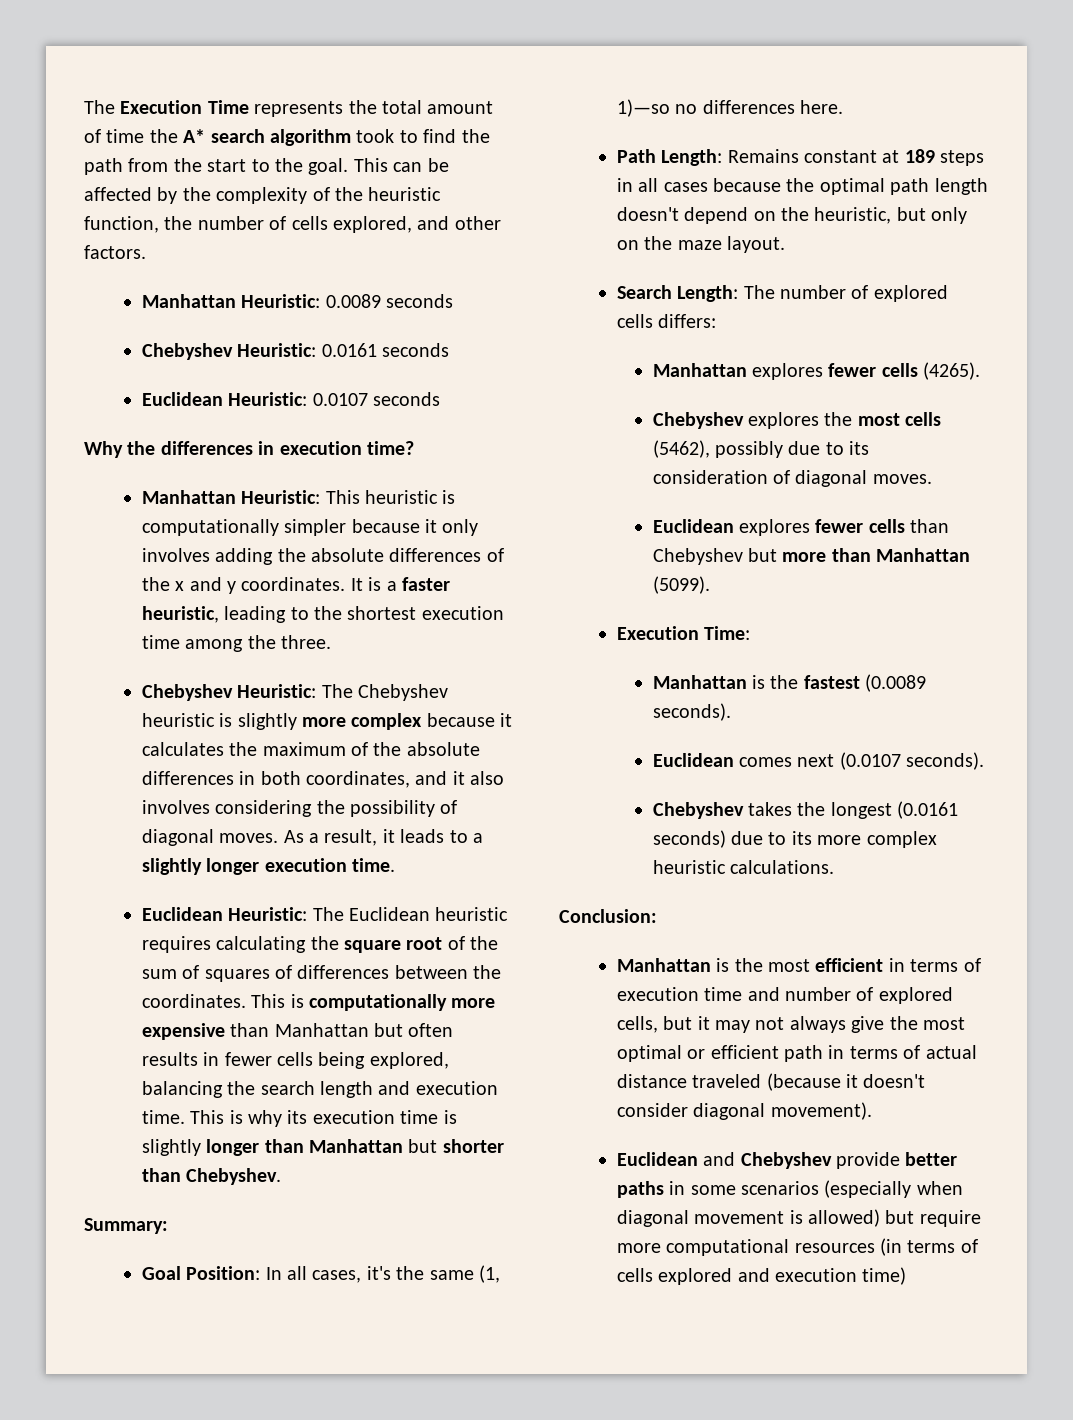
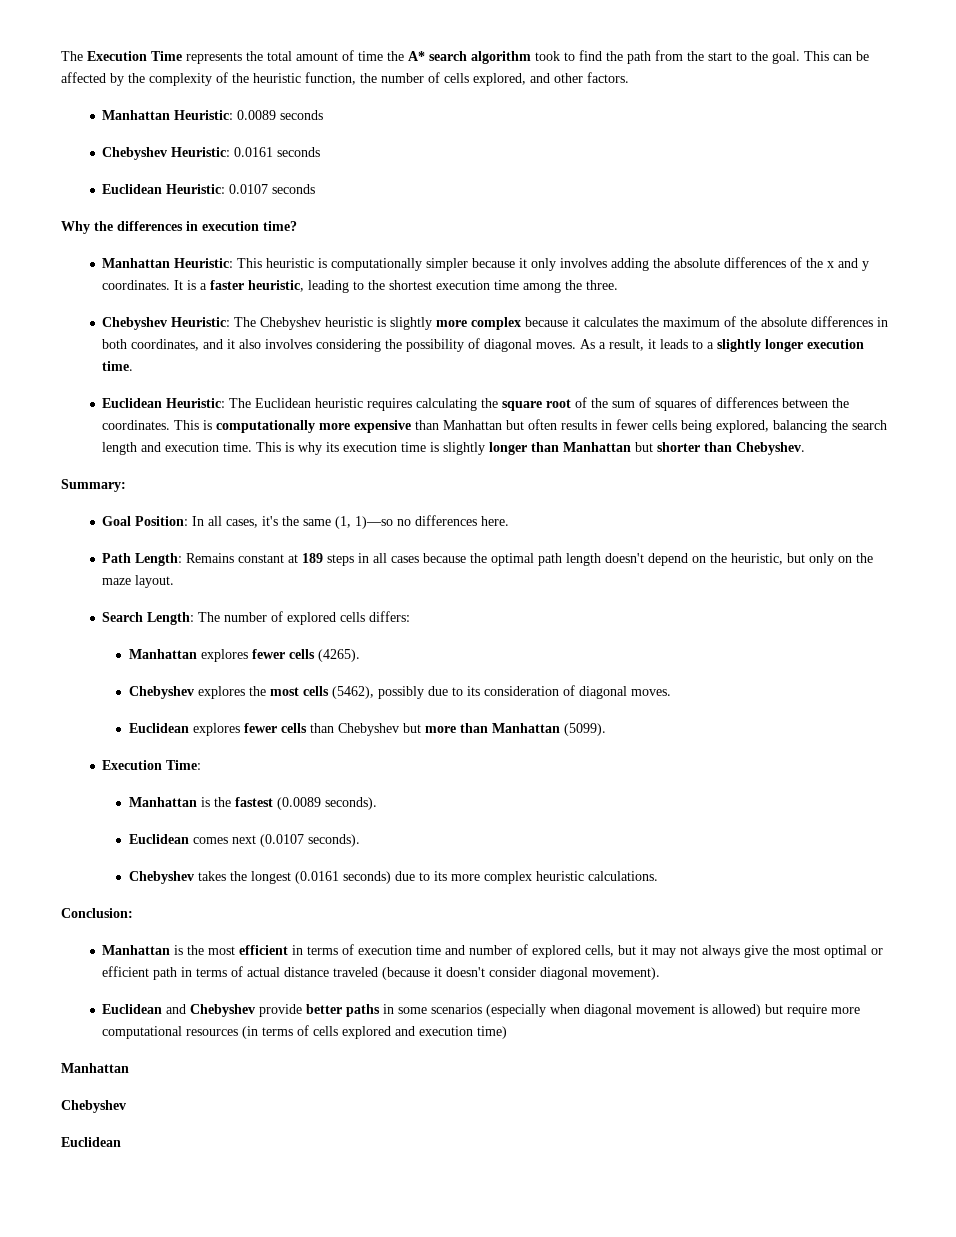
  Euclidean and Chebyshev provide better paths in some scenarios (especially when diagonal movement is allowed) but require more computational resources (in terms of cells explored and execution time)
+ Manhattan
+ Chebyshev
+ Euclidean

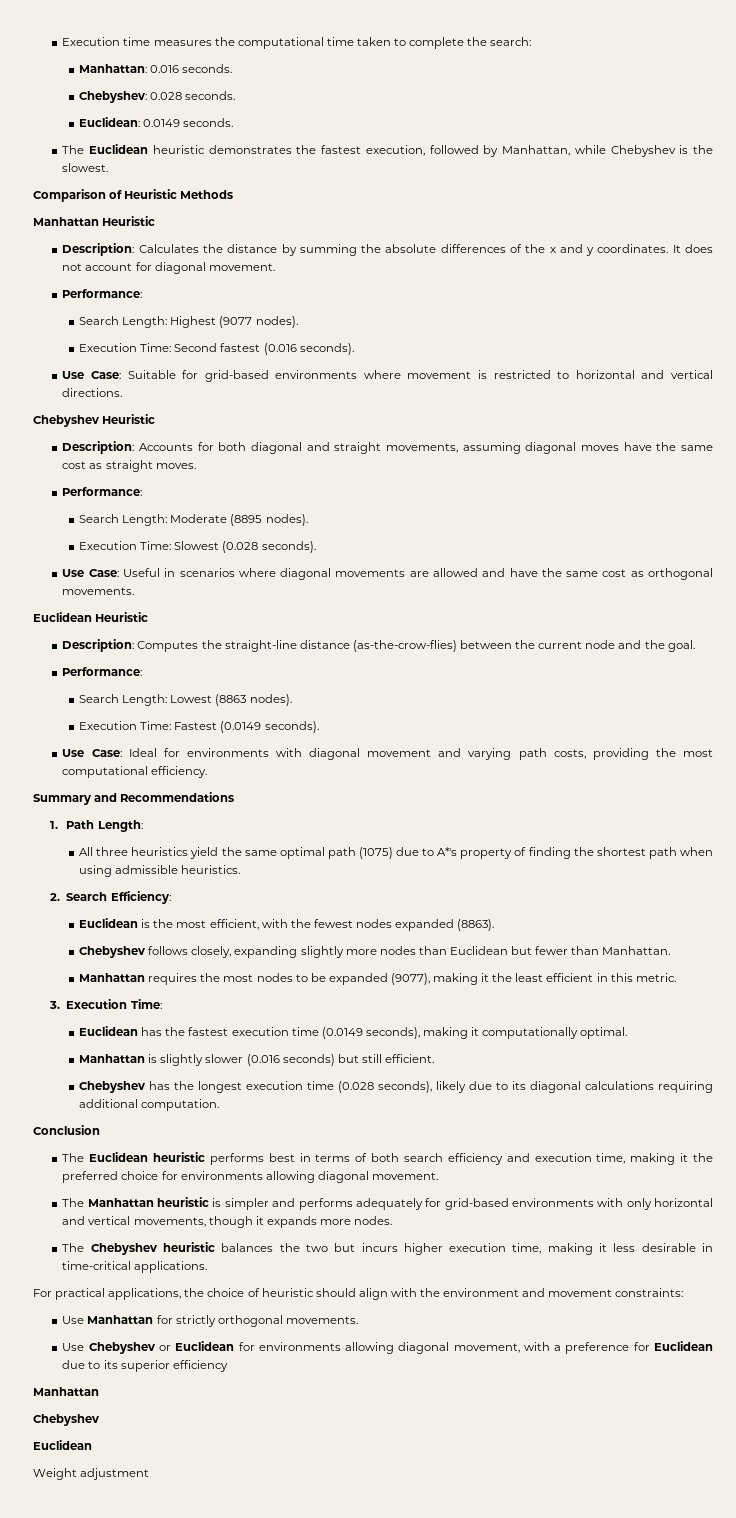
- The Execution Time represents the total amount of time the A* search algorithm took to find the path from the start to the goal. This can be affected by the complexity of the heuristic function, the number of cells explored, and other factors.
- Manhattan Heuristic: 0.0089 seconds
- Chebyshev Heuristic: 0.0161 seconds
- Euclidean Heuristic: 0.0107 seconds
- Why the differences in execution time?
- Manhattan Heuristic: This heuristic is computationally simpler because it only involves adding the absolute differences of the x and y coordinates.
+ Execution time measures the computational time taken to complete the search:
+ Manhattan: 0.016 seconds.
+ Chebyshev: 0.028 seconds.
+ Euclidean: 0.0149 seconds.
+ The Euclidean heuristic demonstrates the fastest execution, followed by Manhattan, while Chebyshev is the slowest.
+ Comparison of Heuristic Methods
+ Manhattan Heuristic
+ Description: Calculates the distance by summing the absolute differences of the x and y coordinates.
- It is a faster heuristic, leading to the shortest execution time among the three.
- Chebyshev Heuristic: The Chebyshev heuristic is slightly more complex because it calculates the maximum of the absolute differences in both coordinates, and it also involves considering the possibility of diagonal moves. As a result, it leads to a slightly longer execution time.
- Euclidean Heuristic: The Euclidean heuristic requires calculating the square root of the sum of squares of differences between the coordinates. This is computationally more expensive than Manhattan but often results in fewer cells being explored, balancing the search length and execution time. This is why its execution time is slightly longer than Manhattan but shorter than Chebyshev.
- Summary:
- Goal Position: In all cases, it's the same (1, 1)—so no differences here.
- Path Length: Remains constant at 189 steps in all cases because the optimal path length doesn't depend on the heuristic, but only on the maze layout.
- Search Length: The number of explored cells differs:
- Manhattan explores fewer cells (4265).
- Chebyshev explores the most cells (5462), possibly due to its consideration of diagonal moves.
- Euclidean explores fewer cells than Chebyshev but more than Manhattan (5099).
- Execution Time:
- Manhattan is the fastest (0.0089 seconds).
- Euclidean comes next (0.0107 seconds).
- Chebyshev takes the longest (0.0161 seconds) due to its more complex heuristic calculations.
- Conclusion:
- Manhattan is the most efficient in terms of execution time and number of explored cells, but it may not always give the most optimal or efficient path in terms of actual distance traveled (because it doesn't consider diagonal movement).
- Euclidean and Chebyshev provide better paths in some scenarios (especially when diagonal movement is allowed) but require more computational resources (in terms of cells explored and execution time)
+ It does not account for diagonal movement.
+ Performance:
+ Search Length: Highest (9077 nodes).
+ Execution Time: Second fastest (0.016 seconds).
+ Use Case: Suitable for grid-based environments where movement is restricted to horizontal and vertical directions.
+ Chebyshev Heuristic
+ Description: Accounts for both diagonal and straight movements, assuming diagonal moves have the same cost as straight moves.
+ Performance:
+ Search Length: Moderate (8895 nodes).
+ Execution Time: Slowest (0.028 seconds).
+ Use Case: Useful in scenarios where diagonal movements are allowed and have the same cost as orthogonal movements.
+ Euclidean Heuristic
+ Description: Computes the straight-line distance (as-the-crow-flies) between the current node and the goal.
+ Performance:
+ Search Length: Lowest (8863 nodes).
+ Execution Time: Fastest (0.0149 seconds).
+ Use Case: Ideal for environments with diagonal movement and varying path costs, providing the most computational efficiency.
+ Summary and Recommendations
+ 1. Path Length:
+ All three heuristics yield the same optimal path (1075) due to A*'s property of finding the shortest path when using admissible heuristics.
+ 2. Search Efficiency:
+ Euclidean is the most efficient, with the fewest nodes expanded (8863).
+ Chebyshev follows closely, expanding slightly more nodes than Euclidean but fewer than Manhattan.
+ Manhattan requires the most nodes to be expanded (9077), making it the least efficient in this metric.
+ 3. Execution Time:
+ Euclidean has the fastest execution time (0.0149 seconds), making it computationally optimal.
+ Manhattan is slightly slower (0.016 seconds) but still efficient.
+ Chebyshev has the longest execution time (0.028 seconds), likely due to its diagonal calculations requiring additional computation.
+ Conclusion
+ The Euclidean heuristic performs best in terms of both search efficiency and execution time, making it the preferred choice for environments allowing diagonal movement.
+ The Manhattan heuristic is simpler and performs adequately for grid-based environments with only horizontal and vertical movements, though it expands more nodes.
+ The Chebyshev heuristic balances the two but incurs higher execution time, making it less desirable in time-critical applications.
+ For practical applications, the choice of heuristic should align with the environment and movement constraints:
+ Use Manhattan for strictly orthogonal movements.
+ Use Chebyshev or Euclidean for environments allowing diagonal movement, with a preference for Euclidean due to its superior efficiency
+ Weight adjustment

